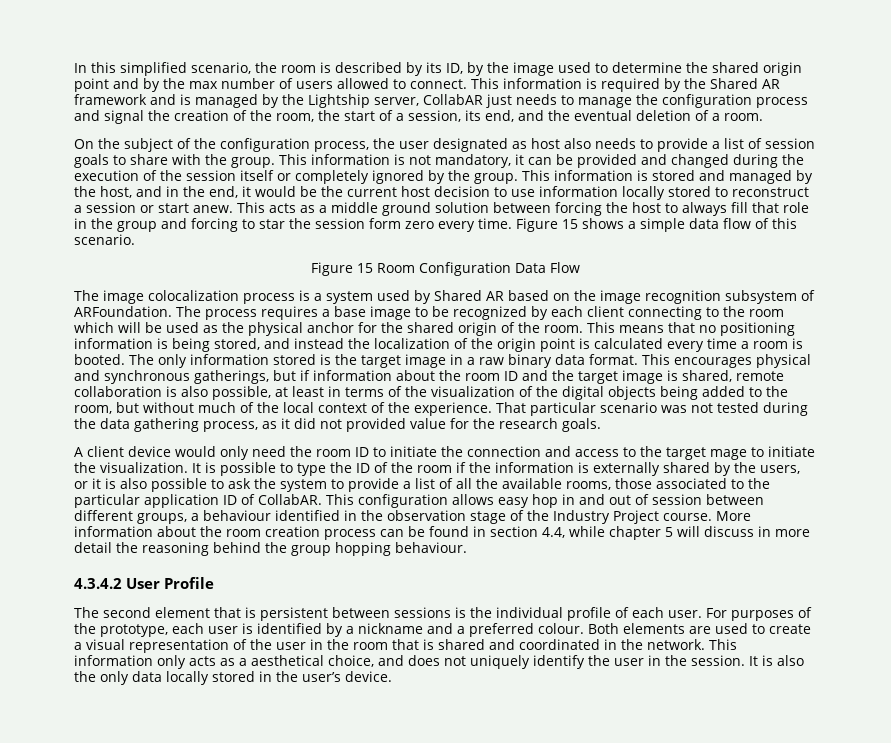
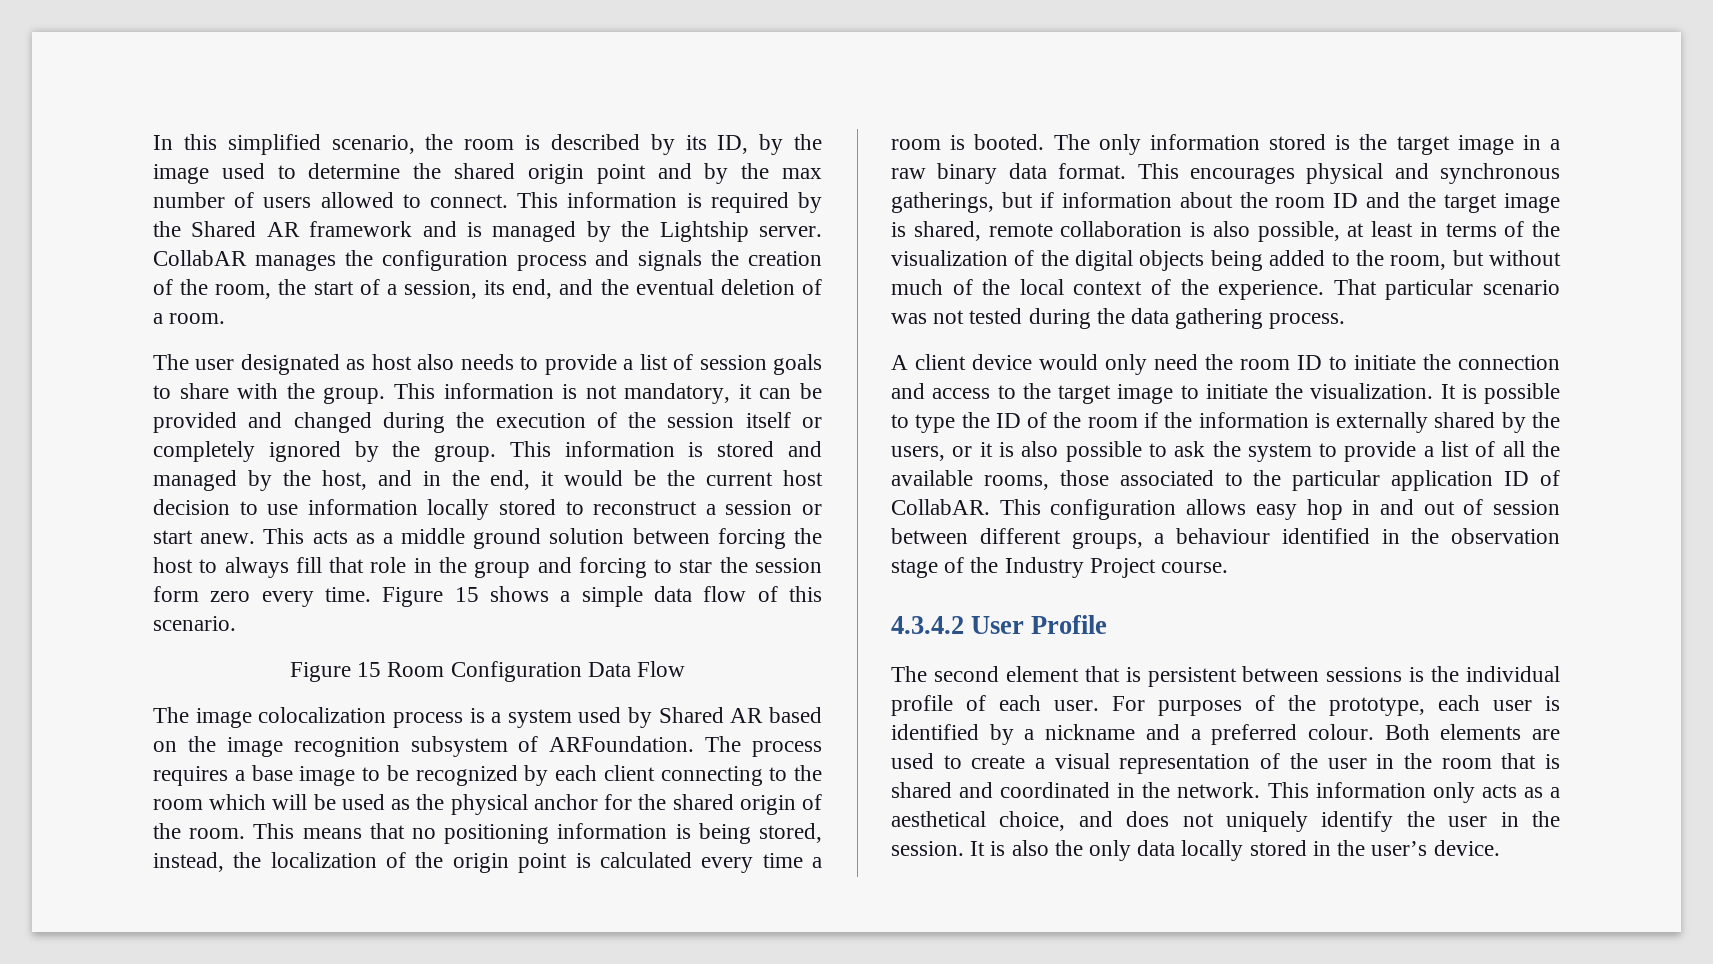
- This information is required by the Shared AR framework and is managed by the Lightship server, CollabAR just needs to manage the configuration process and signal the creation of the room, the start of a session, its end, and the eventual deletion of a room.
+ This information is required by the Shared AR framework and is managed by the Lightship server. CollabAR manages the configuration process and signals the creation of the room, the start of a session, its end, and the eventual deletion of a room.
- On the subject of the configuration process, the user designated as host also needs to provide a list of session goals to share with the group.
+ The user designated as host also needs to provide a list of session goals to share with the group.
- This means that no positioning information is being stored, and instead the localization of the origin point is calculated every time a room is booted.
+ This means that no positioning information is being stored, instead, the localization of the origin point is calculated every time a room is booted.
- That particular scenario was not tested during the data gathering process, as it did not provided value for the research goals.
+ That particular scenario was not tested during the data gathering process.
- A client device would only need the room ID to initiate the connection and access to the target mage to initiate the visualization.
+ A client device would only need the room ID to initiate the connection and access to the target image to initiate the visualization.
- More information about the room creation process can be found in section 4.4, while chapter 5 will discuss in more detail the reasoning behind the group hopping behaviour.

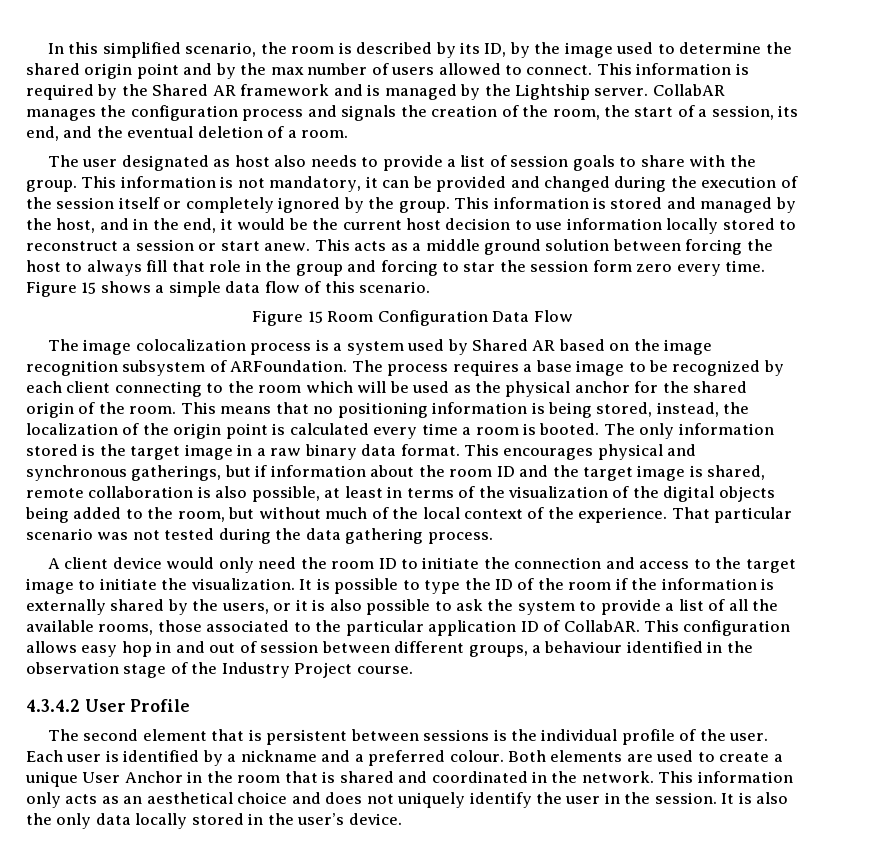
- The second element that is persistent between sessions is the individual profile of each user. For purposes of the prototype, each user is identified by a nickname and a preferred colour.
+ The second element that is persistent between sessions is the individual profile of the user. Each user is identified by a nickname and a preferred colour.
- Both elements are used to create a visual representation of the user in the room that is shared and coordinated in the network.
+ Both elements are used to create a unique User Anchor in the room that is shared and coordinated in the network.
- This information only acts as a aesthetical choice, and does not uniquely identify the user in the session.
+ This information only acts as an aesthetical choice and does not uniquely identify the user in the session.

